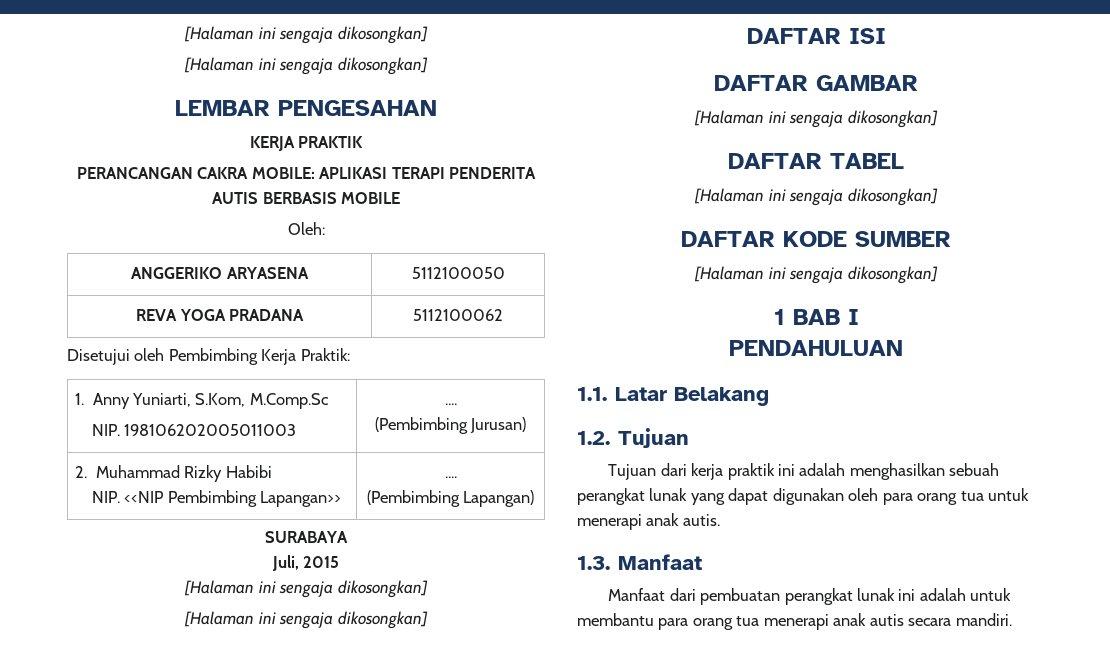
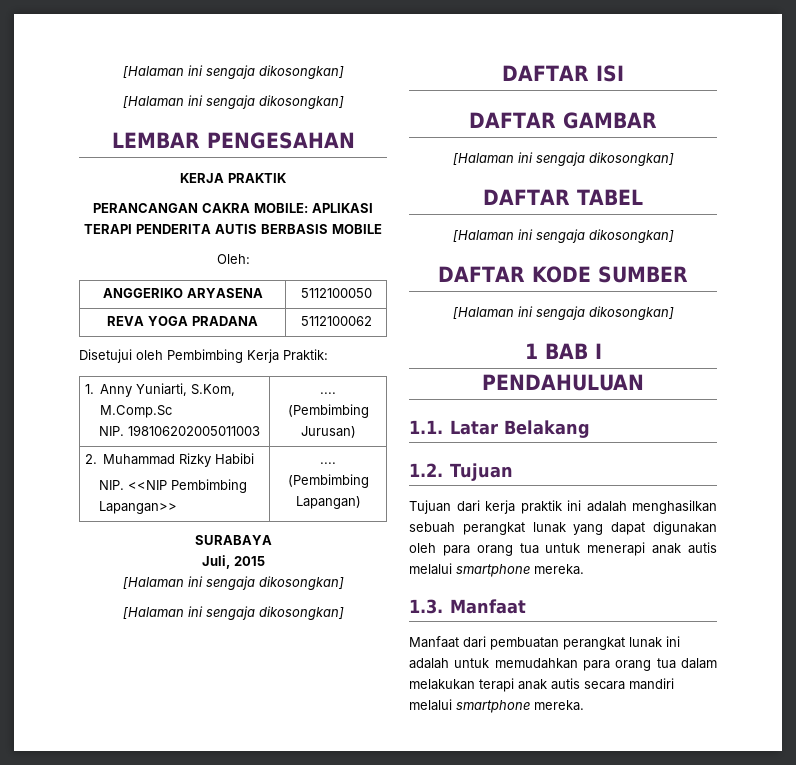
- Tujuan dari kerja praktik ini adalah menghasilkan sebuah perangkat lunak yang dapat digunakan oleh para orang tua untuk menerapi anak autis.
+ Tujuan dari kerja praktik ini adalah menghasilkan sebuah perangkat lunak yang dapat digunakan oleh para orang tua untuk menerapi anak autis melalui smartphone mereka.
- Manfaat dari pembuatan perangkat lunak ini adalah untuk membantu para orang tua menerapi anak autis secara mandiri.
+ Manfaat dari pembuatan perangkat lunak ini adalah untuk memudahkan para orang tua dalam melakukan terapi anak autis secara mandiri melalui smartphone mereka.

